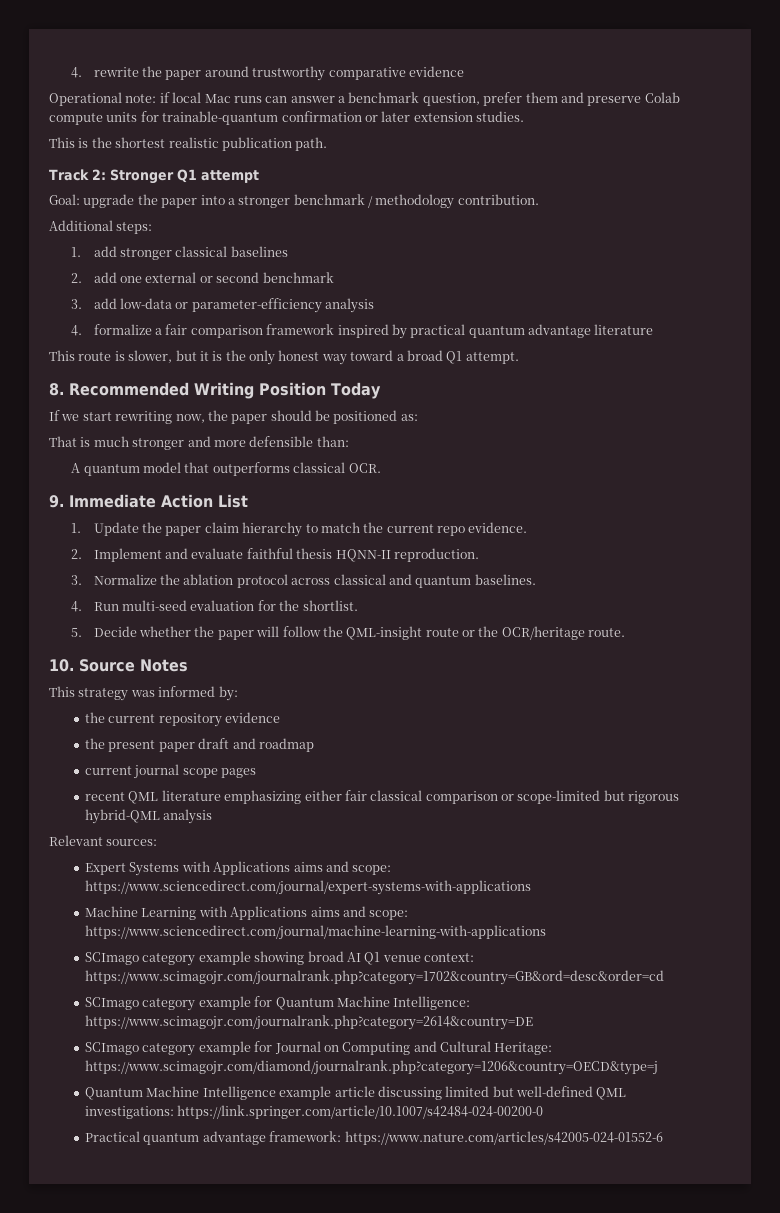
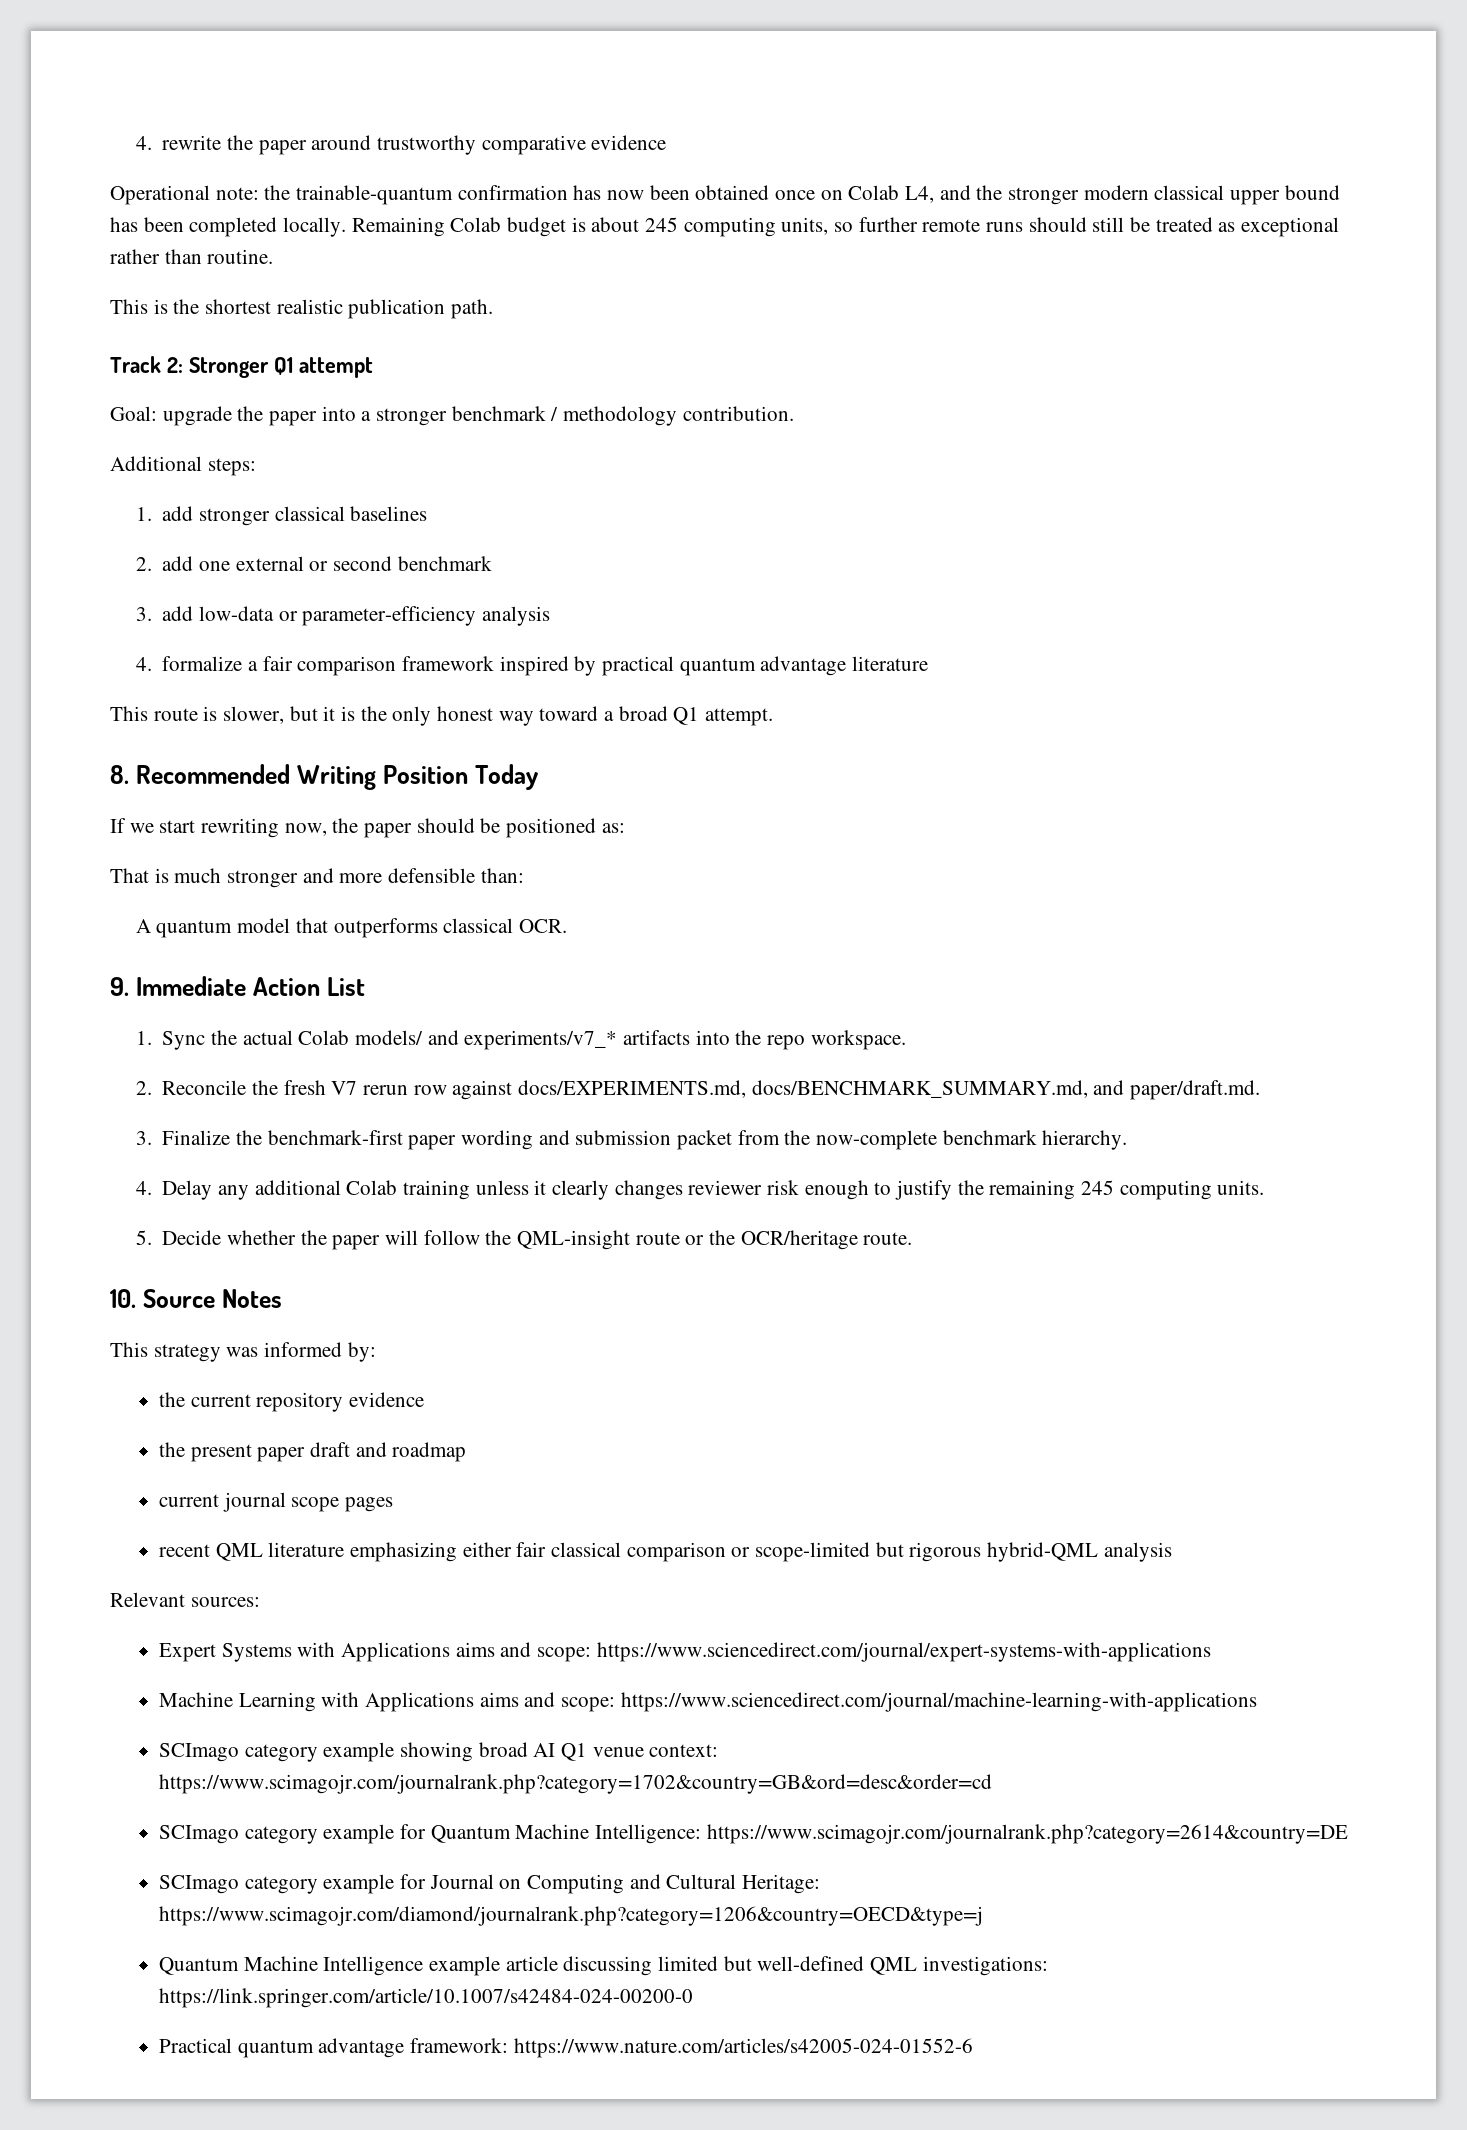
- Operational note: if local Mac runs can answer a benchmark question, prefer them and preserve Colab compute units for trainable-quantum confirmation or later extension studies.
+ Operational note: the trainable-quantum confirmation has now been obtained once on Colab L4, and the stronger modern classical upper bound has been completed locally. Remaining Colab budget is about 245 computing units, so further remote runs should still be treated as exceptional rather than routine.
- 1. Update the paper claim hierarchy to match the current repo evidence.
- 2. Implement and evaluate faithful thesis HQNN-II reproduction.
- 3. Normalize the ablation protocol across classical and quantum baselines.
- 4. Run multi-seed evaluation for the shortlist.
+ 1. Sync the actual Colab models/ and experiments/v7_* artifacts into the repo workspace.
+ 2. Reconcile the fresh V7 rerun row against docs/EXPERIMENTS.md, docs/BENCHMARK_SUMMARY.md, and paper/draft.md.
+ 3. Finalize the benchmark-first paper wording and submission packet from the now-complete benchmark hierarchy.
+ 4. Delay any additional Colab training unless it clearly changes reviewer risk enough to justify the remaining 245 computing units.

